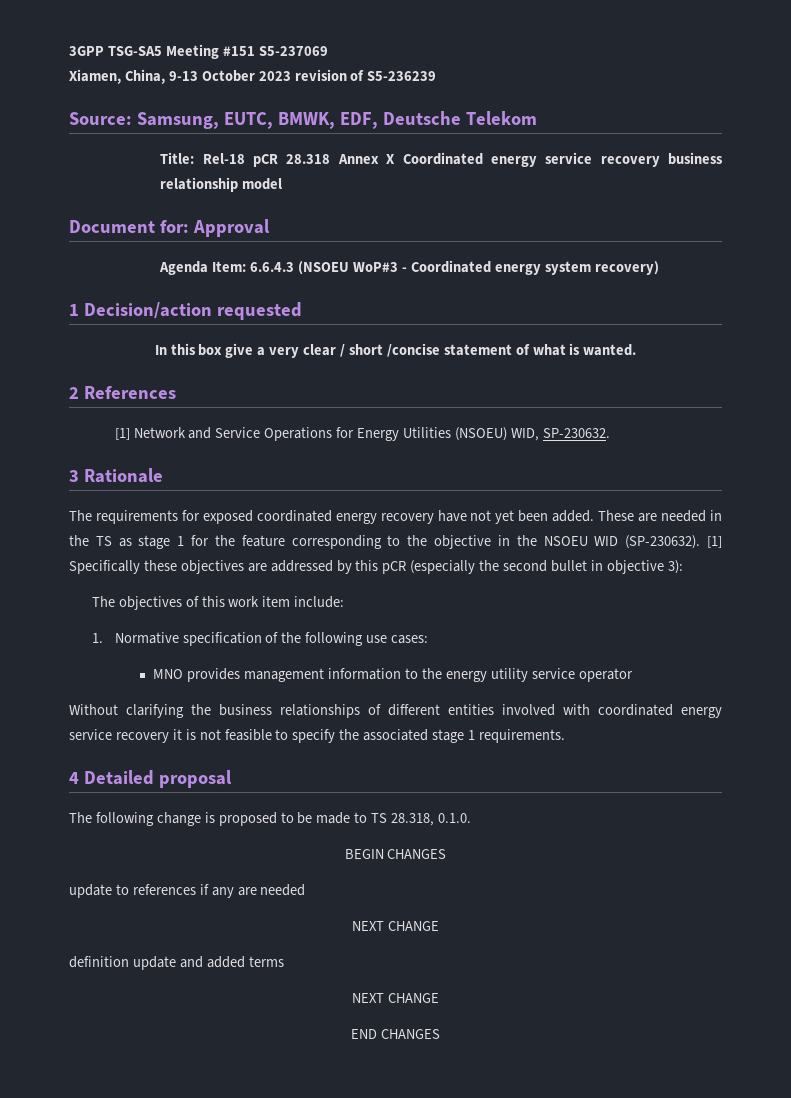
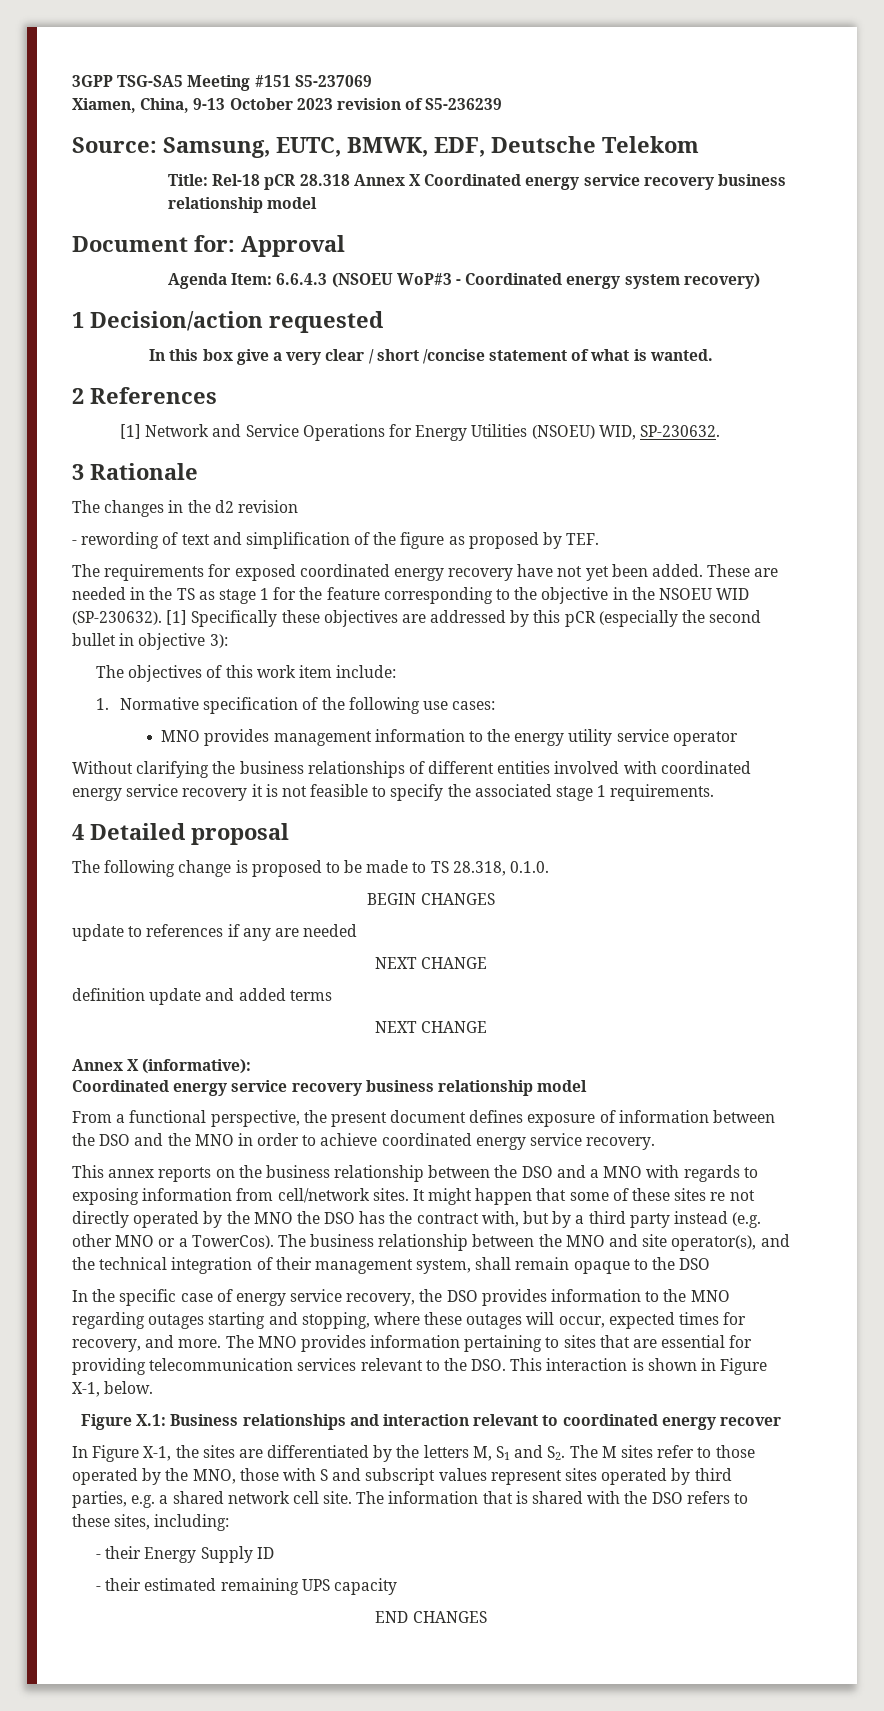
+ The changes in the d2 revision
+ - rewording of text and simplification of the figure as proposed by TEF.
+ Annex X (informative):
+ Coordinated energy service recovery business relationship model
+ From a functional perspective, the present document defines exposure of information between the DSO and the MNO in order to achieve coordinated energy service recovery.
+ This annex reports on the business relationship between the DSO and a MNO with regards to exposing information from cell/network sites. It might happen that some of these sites re not directly operated by the MNO the DSO has the contract with, but by a third party instead (e.g. other MNO or a TowerCos). The business relationship between the MNO and site operator(s), and the technical integration of their management system, shall remain opaque to the DSO
+ In the specific case of energy service recovery, the DSO provides information to the MNO regarding outages starting and stopping, where these outages will occur, expected times for recovery, and more. The MNO provides information pertaining to sites that are essential for providing telecommunication services relevant to the DSO. This interaction is shown in Figure X-1, below.
+ Figure X.1: Business relationships and interaction relevant to coordinated energy recover
+ In Figure X-1, the sites are differentiated by the letters M, S1 and S2. The M sites refer to those operated by the MNO, those with S and subscript values represent sites operated by third parties, e.g. a shared network cell site. The information that is shared with the DSO refers to these sites, including:
+ - their Energy Supply ID
+ - their estimated remaining UPS capacity

